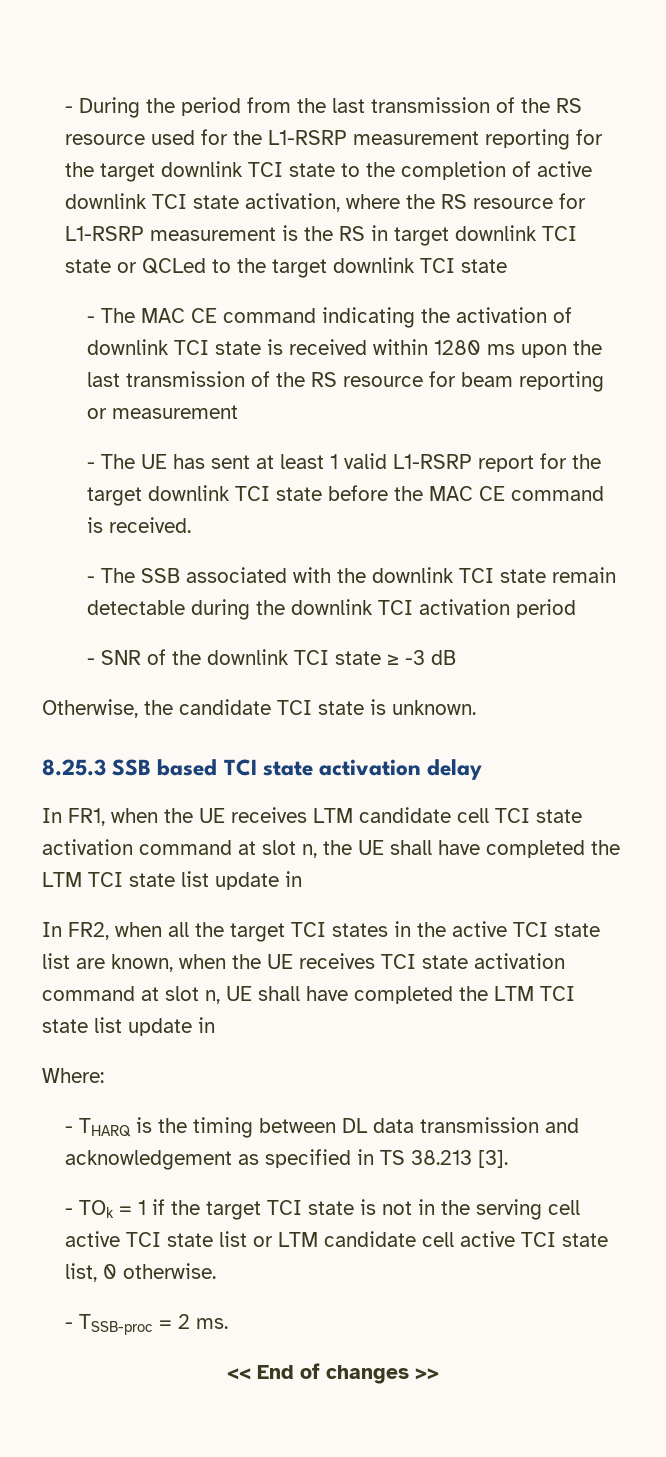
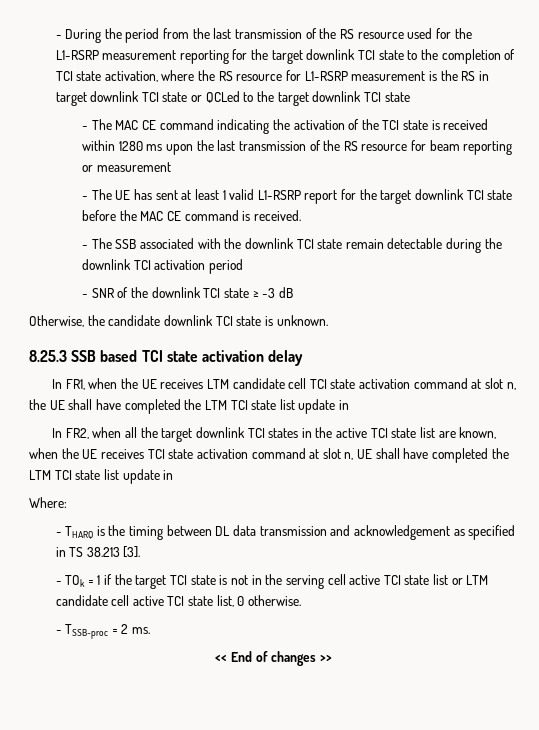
- - During the period from the last transmission of the RS resource used for the L1-RSRP measurement reporting for the target downlink TCI state to the completion of active downlink TCI state activation, where the RS resource for L1-RSRP measurement is the RS in target downlink TCI state or QCLed to the target downlink TCI state
+ - During the period from the last transmission of the RS resource used for the L1-RSRP measurement reporting for the target downlink TCI state to the completion of TCI state activation, where the RS resource for L1-RSRP measurement is the RS in target downlink TCI state or QCLed to the target downlink TCI state
- - The MAC CE command indicating the activation of downlink TCI state is received within 1280 ms upon the last transmission of the RS resource for beam reporting or measurement
+ - The MAC CE command indicating the activation of the TCI state is received within 1280 ms upon the last transmission of the RS resource for beam reporting or measurement
- Otherwise, the candidate TCI state is unknown.
+ Otherwise, the candidate downlink TCI state is unknown.
- In FR2, when all the target TCI states in the active TCI state list are known, when the UE receives TCI state activation command at slot n, UE shall have completed the LTM TCI state list update in
+ In FR2, when all the target downlink TCI states in the active TCI state list are known, when the UE receives TCI state activation command at slot n, UE shall have completed the LTM TCI state list update in

